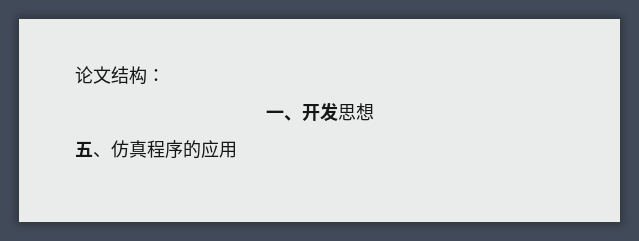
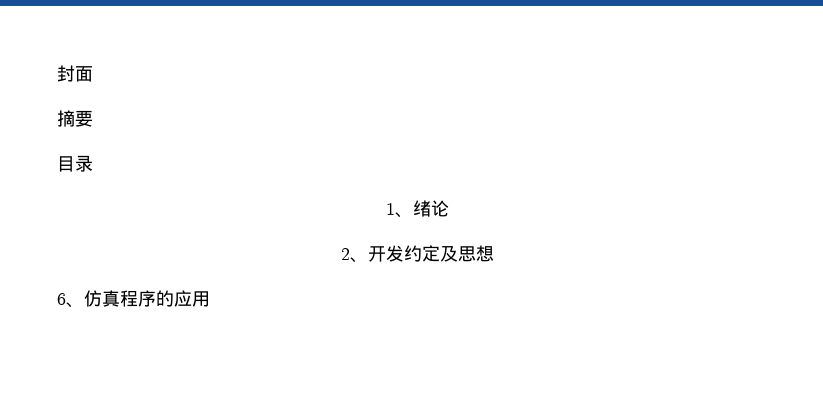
- 论文结构：
- 一、开发思想
+ 封面
+ 摘要
+ 目录
+ 1、绪论
+ 2、开发约定及思想
- 五、仿真程序的应用
+ 6、仿真程序的应用

